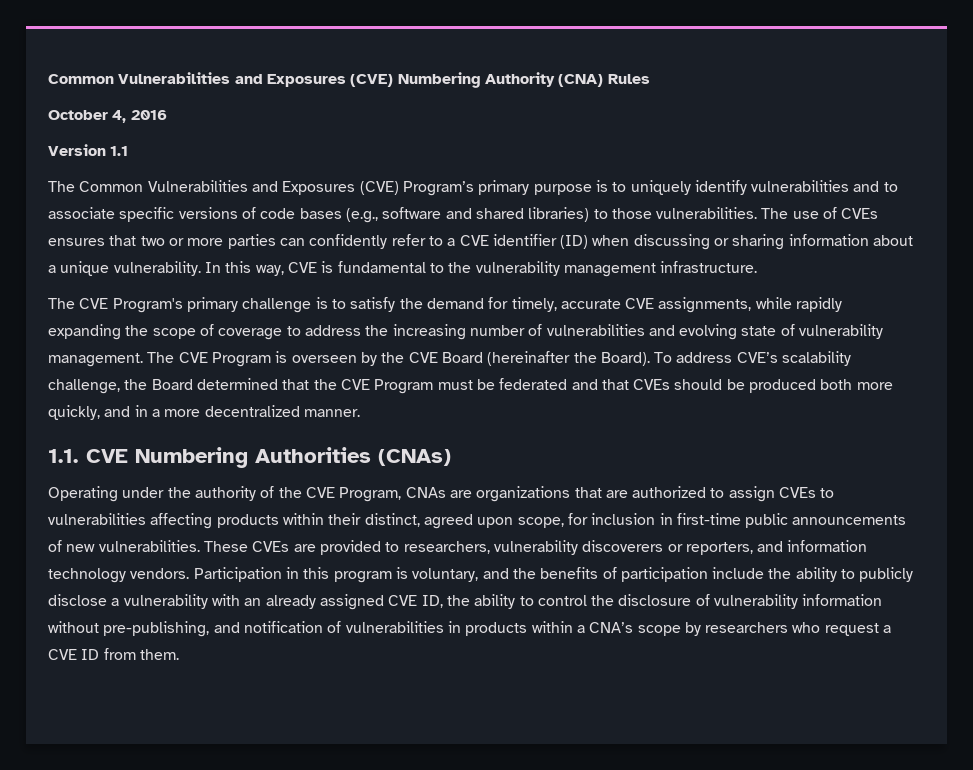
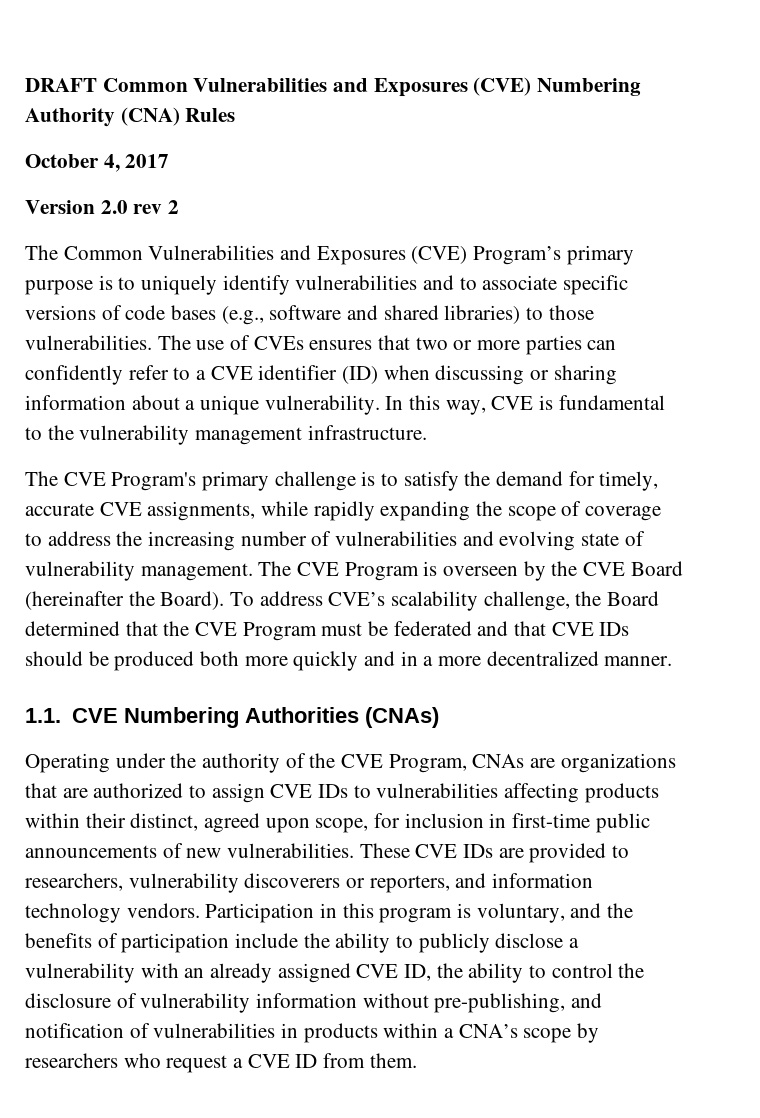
- Common Vulnerabilities and Exposures (CVE) Numbering Authority (CNA) Rules
+ DRAFT Common Vulnerabilities and Exposures (CVE) Numbering Authority (CNA) Rules
- October 4, 2016
+ October 4, 2017
- Version 1.1
+ Version 2.0 rev 2
- To address CVE’s scalability challenge, the Board determined that the CVE Program must be federated and that CVEs should be produced both more quickly, and in a more decentralized manner.
+ To address CVE’s scalability challenge, the Board determined that the CVE Program must be federated and that CVE IDs should be produced both more quickly and in a more decentralized manner.
- Operating under the authority of the CVE Program, CNAs are organizations that are authorized to assign CVEs to vulnerabilities affecting products within their distinct, agreed upon scope, for inclusion in first-time public announcements of new vulnerabilities.
+ Operating under the authority of the CVE Program, CNAs are organizations that are authorized to assign CVE IDs to vulnerabilities affecting products within their distinct, agreed upon scope, for inclusion in first-time public announcements of new vulnerabilities.
- These CVEs are provided to researchers, vulnerability discoverers or reporters, and information technology vendors.
+ These CVE IDs are provided to researchers, vulnerability discoverers or reporters, and information technology vendors.

